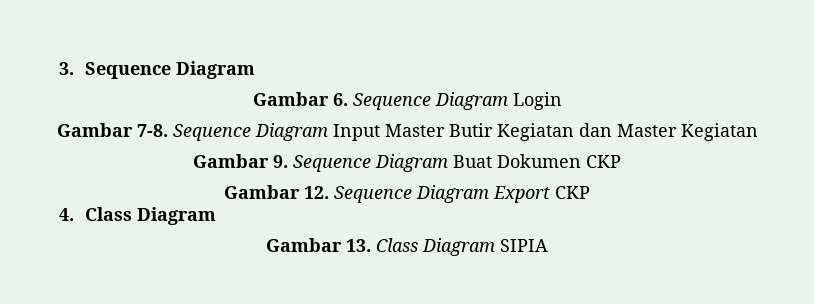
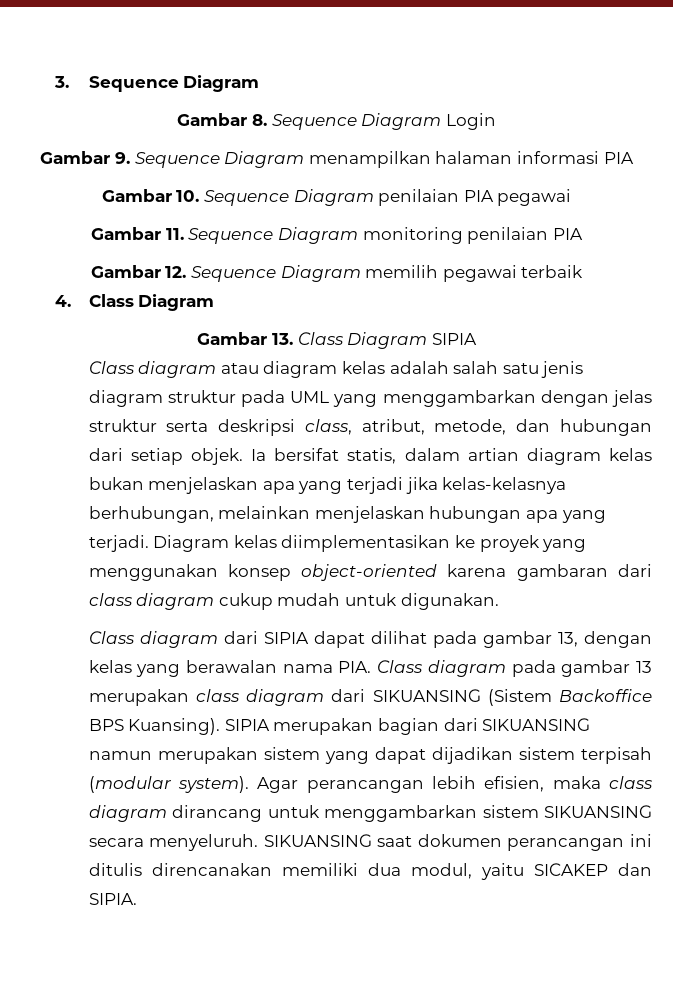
- Gambar 6. Sequence Diagram Login
+ Gambar 8. Sequence Diagram Login
- Gambar 7-8. Sequence Diagram Input Master Butir Kegiatan dan Master Kegiatan
- Gambar 9. Sequence Diagram Buat Dokumen CKP
+ Gambar 9. Sequence Diagram menampilkan halaman informasi PIA
+ Gambar 10. Sequence Diagram penilaian PIA pegawai
+ Gambar 11. Sequence Diagram monitoring penilaian PIA
- Gambar 12. Sequence Diagram Export CKP
+ Gambar 12. Sequence Diagram memilih pegawai terbaik
+ Class diagram atau diagram kelas adalah salah satu jenis diagram struktur pada UML yang menggambarkan dengan jelas struktur serta deskripsi class, atribut, metode, dan hubungan dari setiap objek. Ia bersifat statis, dalam artian diagram kelas bukan menjelaskan apa yang terjadi jika kelas-kelasnya berhubungan, melainkan menjelaskan hubungan apa yang terjadi. Diagram kelas diimplementasikan ke proyek yang menggunakan konsep object-oriented karena gambaran dari class diagram cukup mudah untuk digunakan.
+ Class diagram dari SIPIA dapat dilihat pada gambar 13, dengan kelas yang berawalan nama PIA. Class diagram pada gambar 13 merupakan class diagram dari SIKUANSING (Sistem Backoffice BPS Kuansing). SIPIA merupakan bagian dari SIKUANSING namun merupakan sistem yang dapat dijadikan sistem terpisah (modular system). Agar perancangan lebih efisien, maka class diagram dirancang untuk menggambarkan sistem SIKUANSING secara menyeluruh. SIKUANSING saat dokumen perancangan ini ditulis direncanakan memiliki dua modul, yaitu SICAKEP dan SIPIA.

